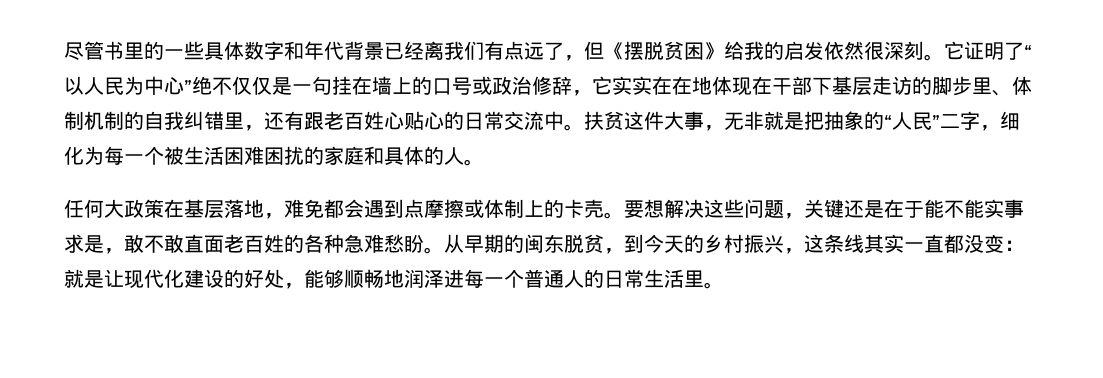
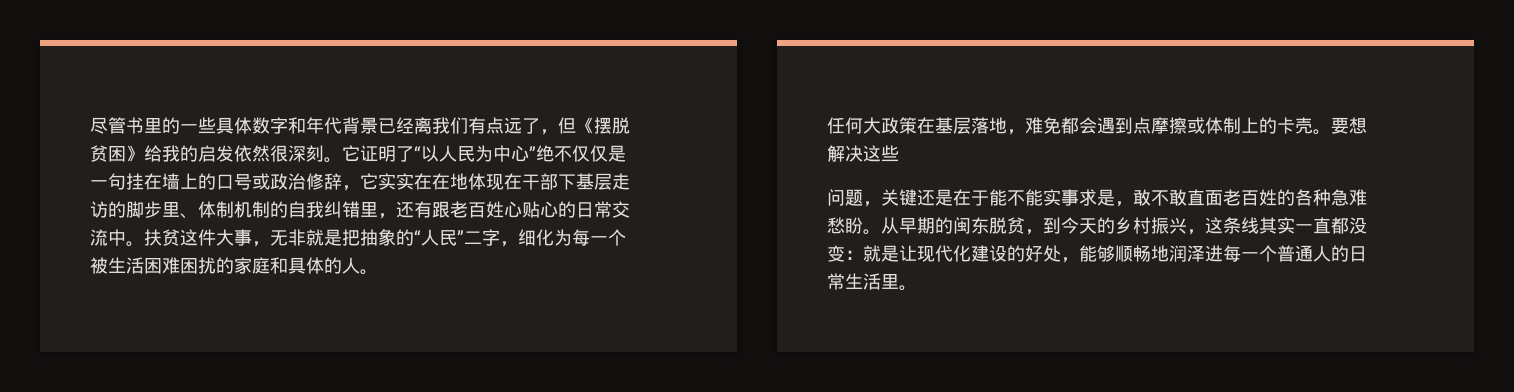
- 要想解决这些问题，关键还是在于能不能实事求是，敢不敢直面老百姓的各种急难愁盼。
+ 要想解决这些
+ 问题，关键还是在于能不能实事求是，敢不敢直面老百姓的各种急难愁盼。

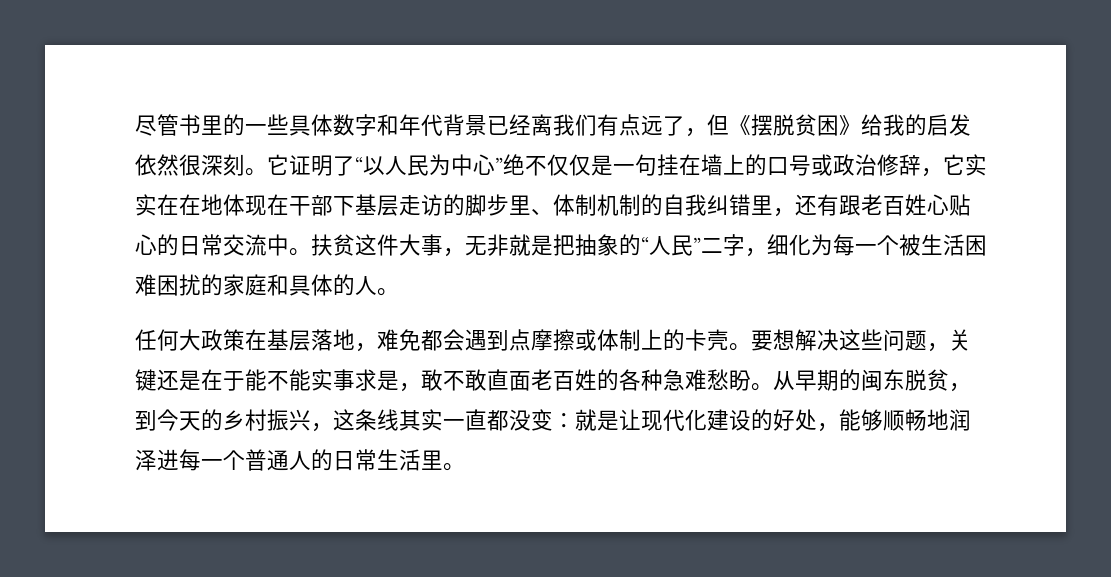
- 要想解决这些
- 问题，关键还是在于能不能实事求是，敢不敢直面老百姓的各种急难愁盼。
+ 要想解决这些问题，关键还是在于能不能实事求是，敢不敢直面老百姓的各种急难愁盼。

